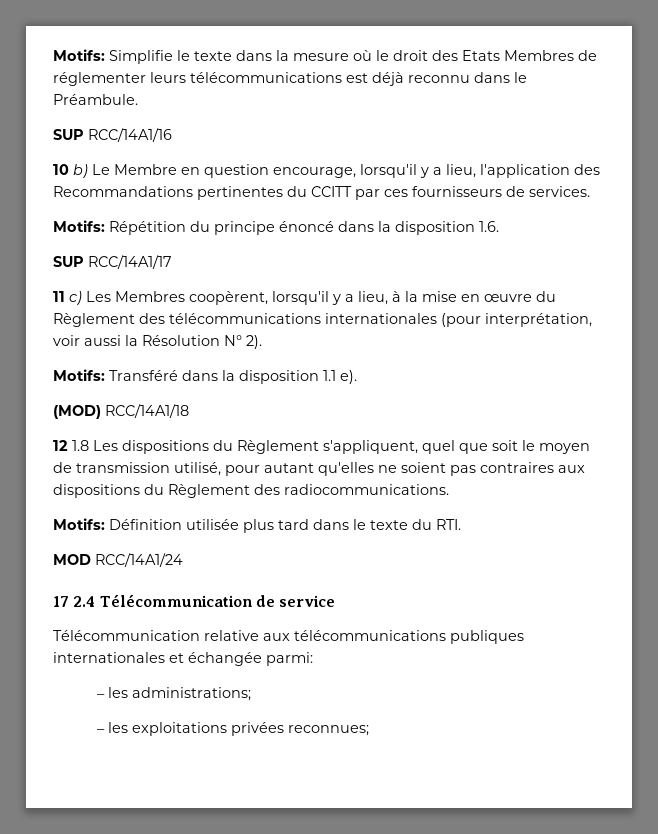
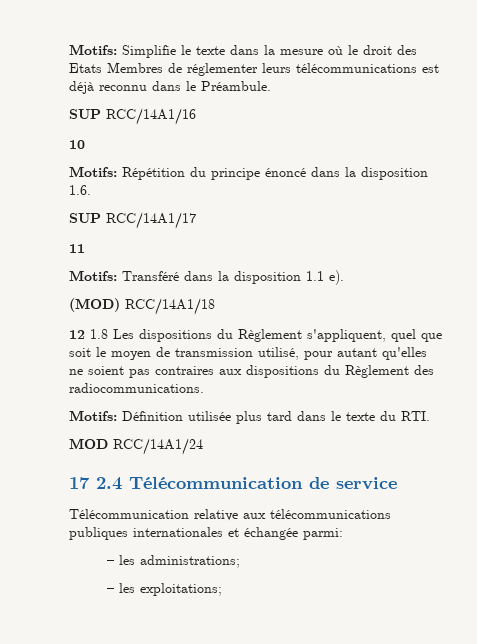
- 10 b) Le Membre en question encourage, lorsqu'il y a lieu, l'application des Recommandations pertinentes du CCITT par ces fournisseurs de services.
+ 10
- 11 c) Les Membres coopèrent, lorsqu'il y a lieu, à la mise en œuvre du Règlement des télécommunications internationales (pour interprétation, voir aussi la Résolution N° 2).
+ 11
- – les exploitations privées reconnues;
+ – les exploitations;

